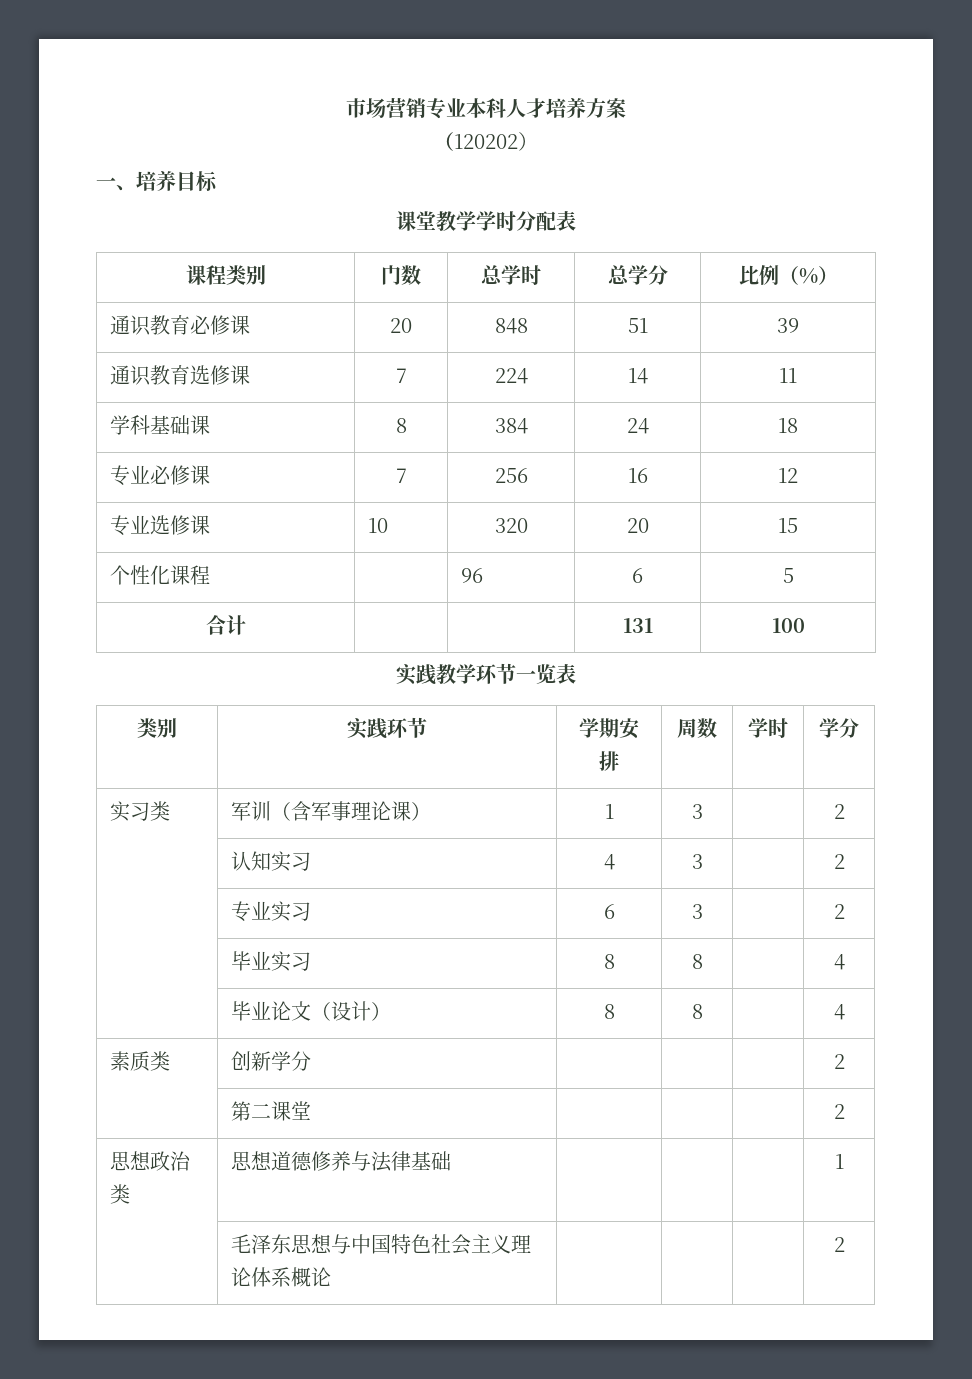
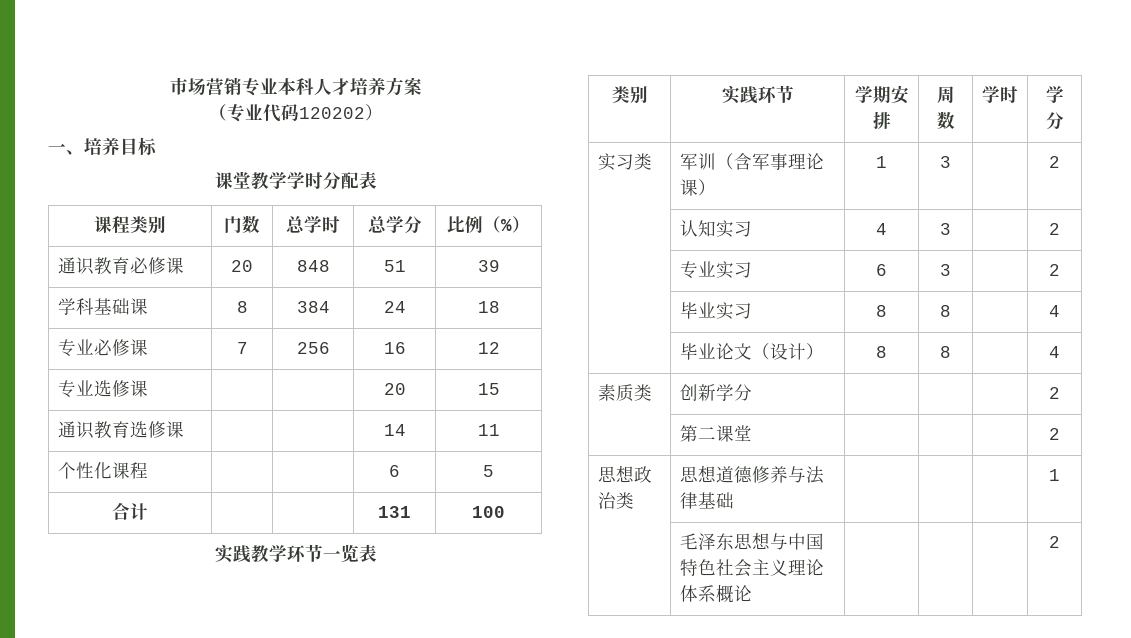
- （120202）
+ （专业代码120202）
- 通识教育选修课 | 7 | 224 | 14 | 11
- 专业选修课 | 10 | 320 | 20 | 15
+ 专业选修课 | | | 20 | 15
+ 通识教育选修课 | | | 14 | 11
- 个性化课程 | | 96 | 6 | 5
+ 个性化课程 | | | 6 | 5

